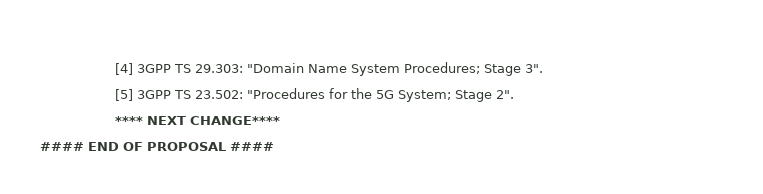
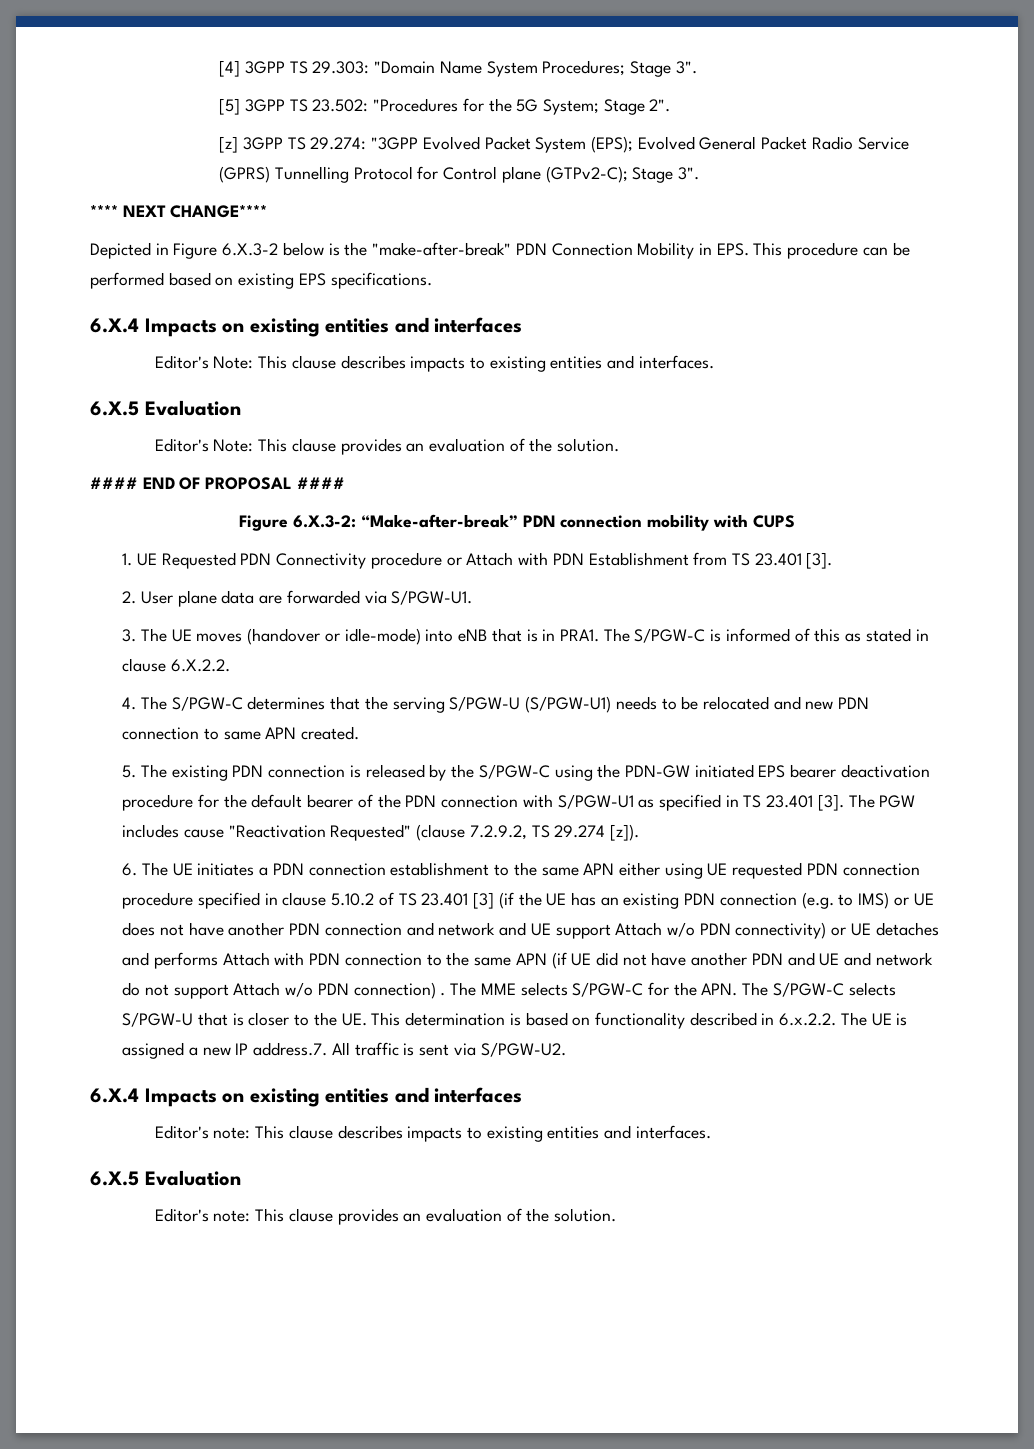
+ [z] 3GPP TS 29.274: "3GPP Evolved Packet System (EPS); Evolved General Packet Radio Service (GPRS) Tunnelling Protocol for Control plane (GTPv2-C); Stage 3".
  **** NEXT CHANGE****
+ Depicted in Figure 6.X.3-2 below is the "make-after-break" PDN Connection Mobility in EPS. This procedure can be performed based on existing EPS specifications.
+ 6.X.4 Impacts on existing entities and interfaces
+ Editor's Note: This clause describes impacts to existing entities and interfaces.
+ 6.X.5 Evaluation
+ Editor's Note: This clause provides an evaluation of the solution.
+ Figure 6.X.3-2: “Make-after-break” PDN connection mobility with CUPS
+ 1. UE Requested PDN Connectivity procedure or Attach with PDN Establishment from TS 23.401 [3].
+ 2. User plane data are forwarded via S/PGW-U1.
+ 3. The UE moves (handover or idle-mode) into eNB that is in PRA1. The S/PGW-C is informed of this as stated in clause 6.X.2.2.
+ 4. The S/PGW-C determines that the serving S/PGW-U (S/PGW-U1) needs to be relocated and new PDN connection to same APN created.
+ 5. The existing PDN connection is released by the S/PGW-C using the PDN-GW initiated EPS bearer deactivation procedure for the default bearer of the PDN connection with S/PGW-U1 as specified in TS 23.401 [3]. The PGW includes cause "Reactivation Requested" (clause 7.2.9.2, TS 29.274 [z]).
+ 6. The UE initiates a PDN connection establishment to the same APN either using UE requested PDN connection procedure specified in clause 5.10.2 of TS 23.401 [3] (if the UE has an existing PDN connection (e.g. to IMS) or UE does not have another PDN connection and network and UE support Attach w/o PDN connectivity) or UE detaches and performs Attach with PDN connection to the same APN (if UE did not have another PDN and UE and network do not support Attach w/o PDN connection) . The MME selects S/PGW-C for the APN. The S/PGW-C selects S/PGW-U that is closer to the UE. This determination is based on functionality described in 6.x.2.2. The UE is assigned a new IP address.7. All traffic is sent via S/PGW-U2.
+ 6.X.4 Impacts on existing entities and interfaces
+ Editor's note: This clause describes impacts to existing entities and interfaces.
+ 6.X.5 Evaluation
+ Editor's note: This clause provides an evaluation of the solution.

